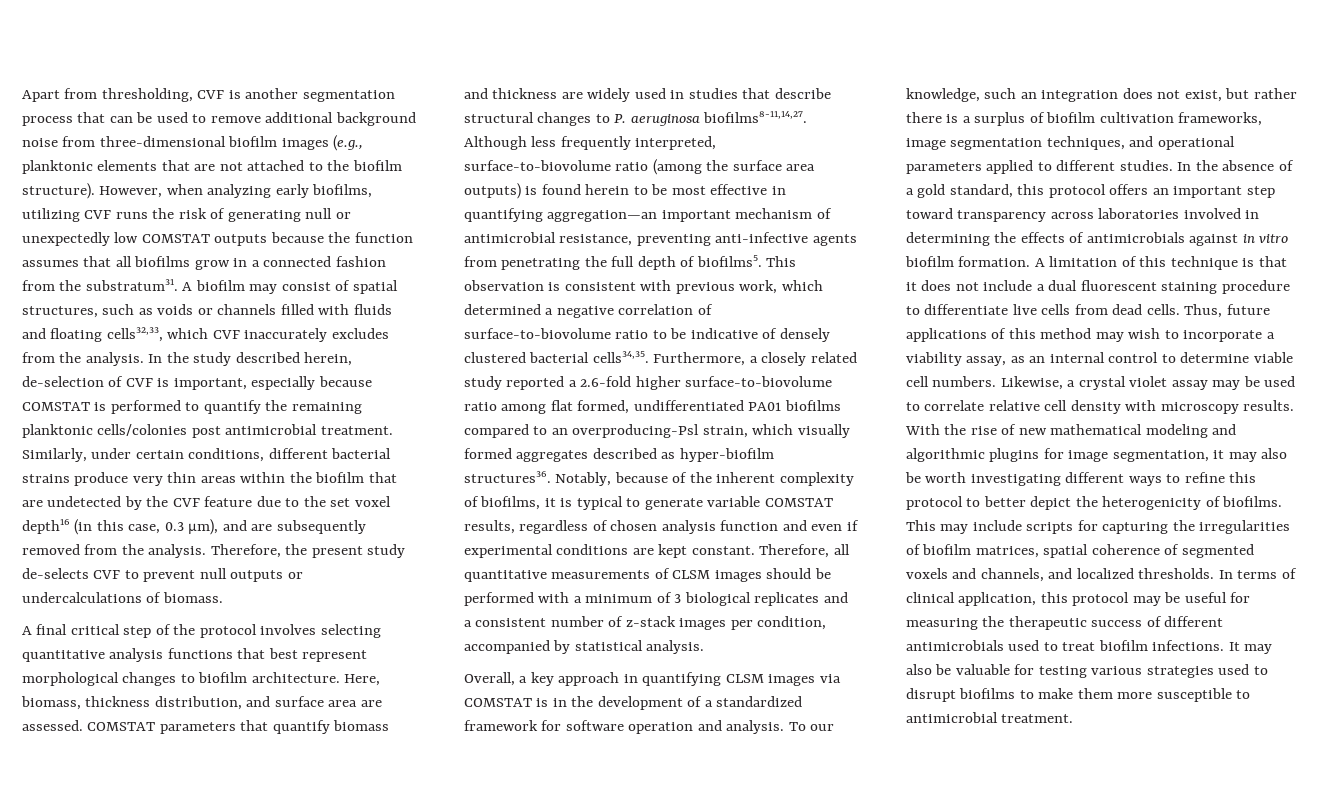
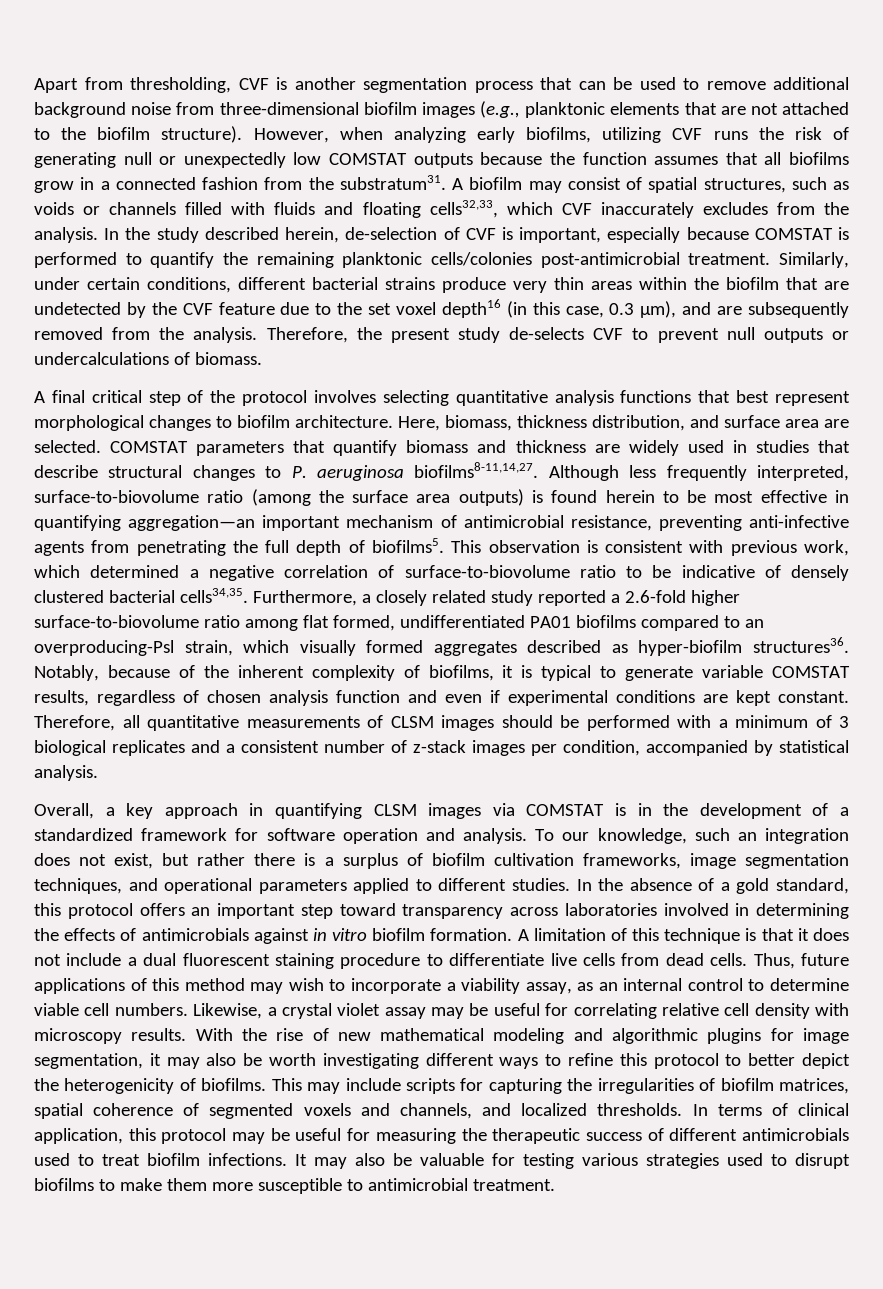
- In the study described herein, de-selection of CVF is important, especially because COMSTAT is performed to quantify the remaining planktonic cells/colonies post antimicrobial treatment.
+ In the study described herein, de-selection of CVF is important, especially because COMSTAT is performed to quantify the remaining planktonic cells/colonies post-antimicrobial treatment.
- Here, biomass, thickness distribution, and surface area are assessed.
+ Here, biomass, thickness distribution, and surface area are selected.
- Likewise, a crystal violet assay may be used to correlate relative cell density with microscopy results.
+ Likewise, a crystal violet assay may be useful for correlating relative cell density with microscopy results.

